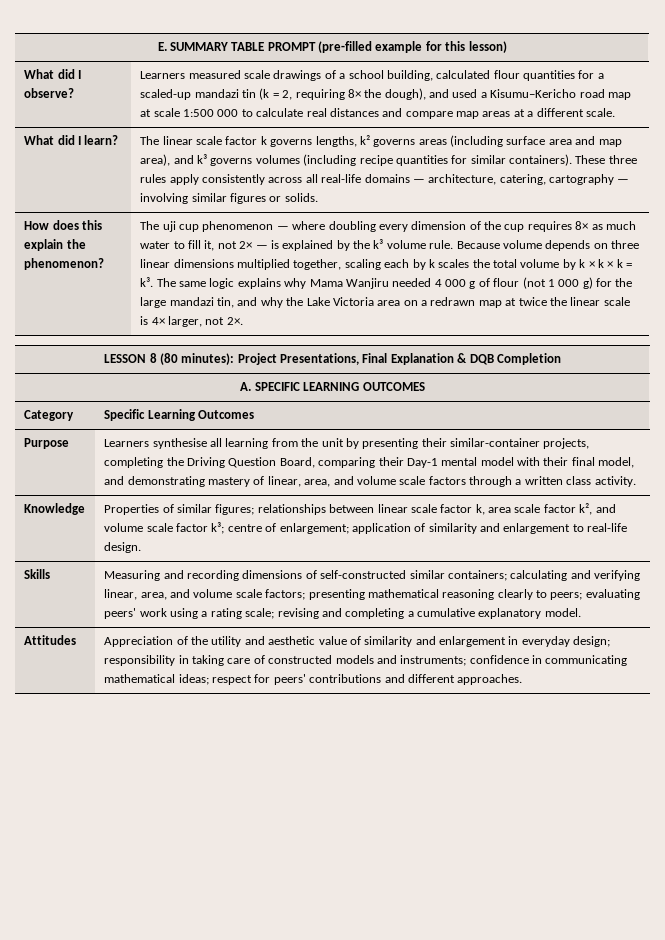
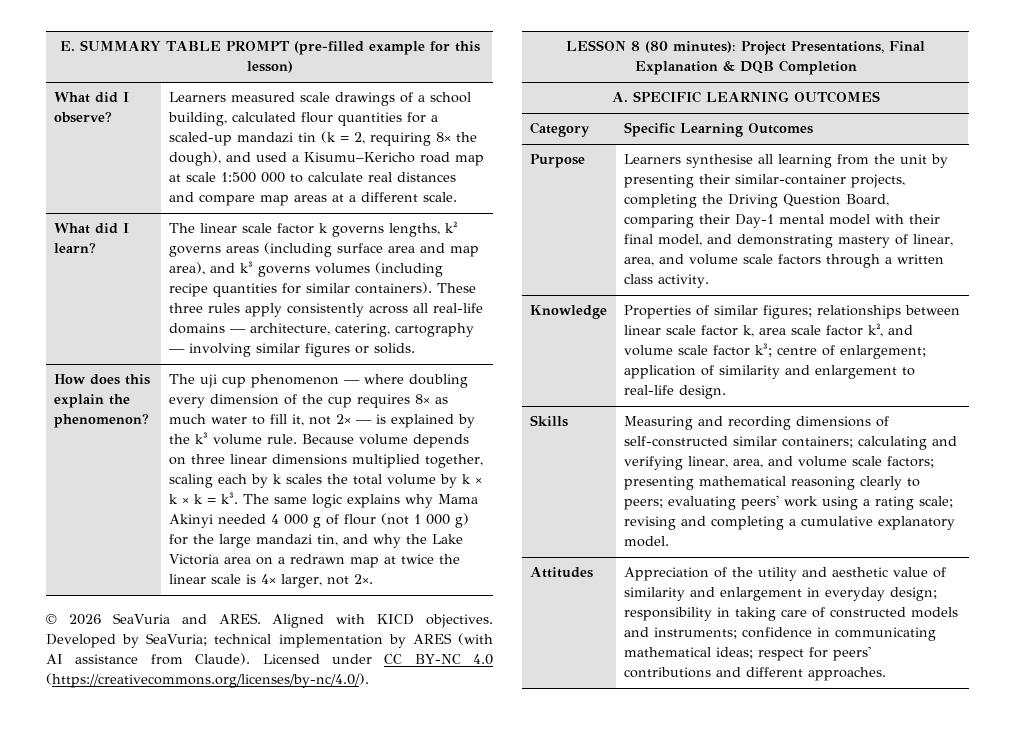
- The same logic explains why Mama Wanjiru needed 4 000 g of flour (not 1 000 g) for the large mandazi tin, and why the Lake Victoria area on a redrawn map at twice the linear scale is 4× larger, not 2×.
+ The same logic explains why Mama Akinyi needed 4 000 g of flour (not 1 000 g) for the large mandazi tin, and why the Lake Victoria area on a redrawn map at twice the linear scale is 4× larger, not 2×.
+ © 2026 SeaVuria and ARES. Aligned with KICD objectives. Developed by SeaVuria; technical implementation by ARES (with AI assistance from Claude). Licensed under CC BY-NC 4.0 (https://creativecommons.org/licenses/by-nc/4.0/).

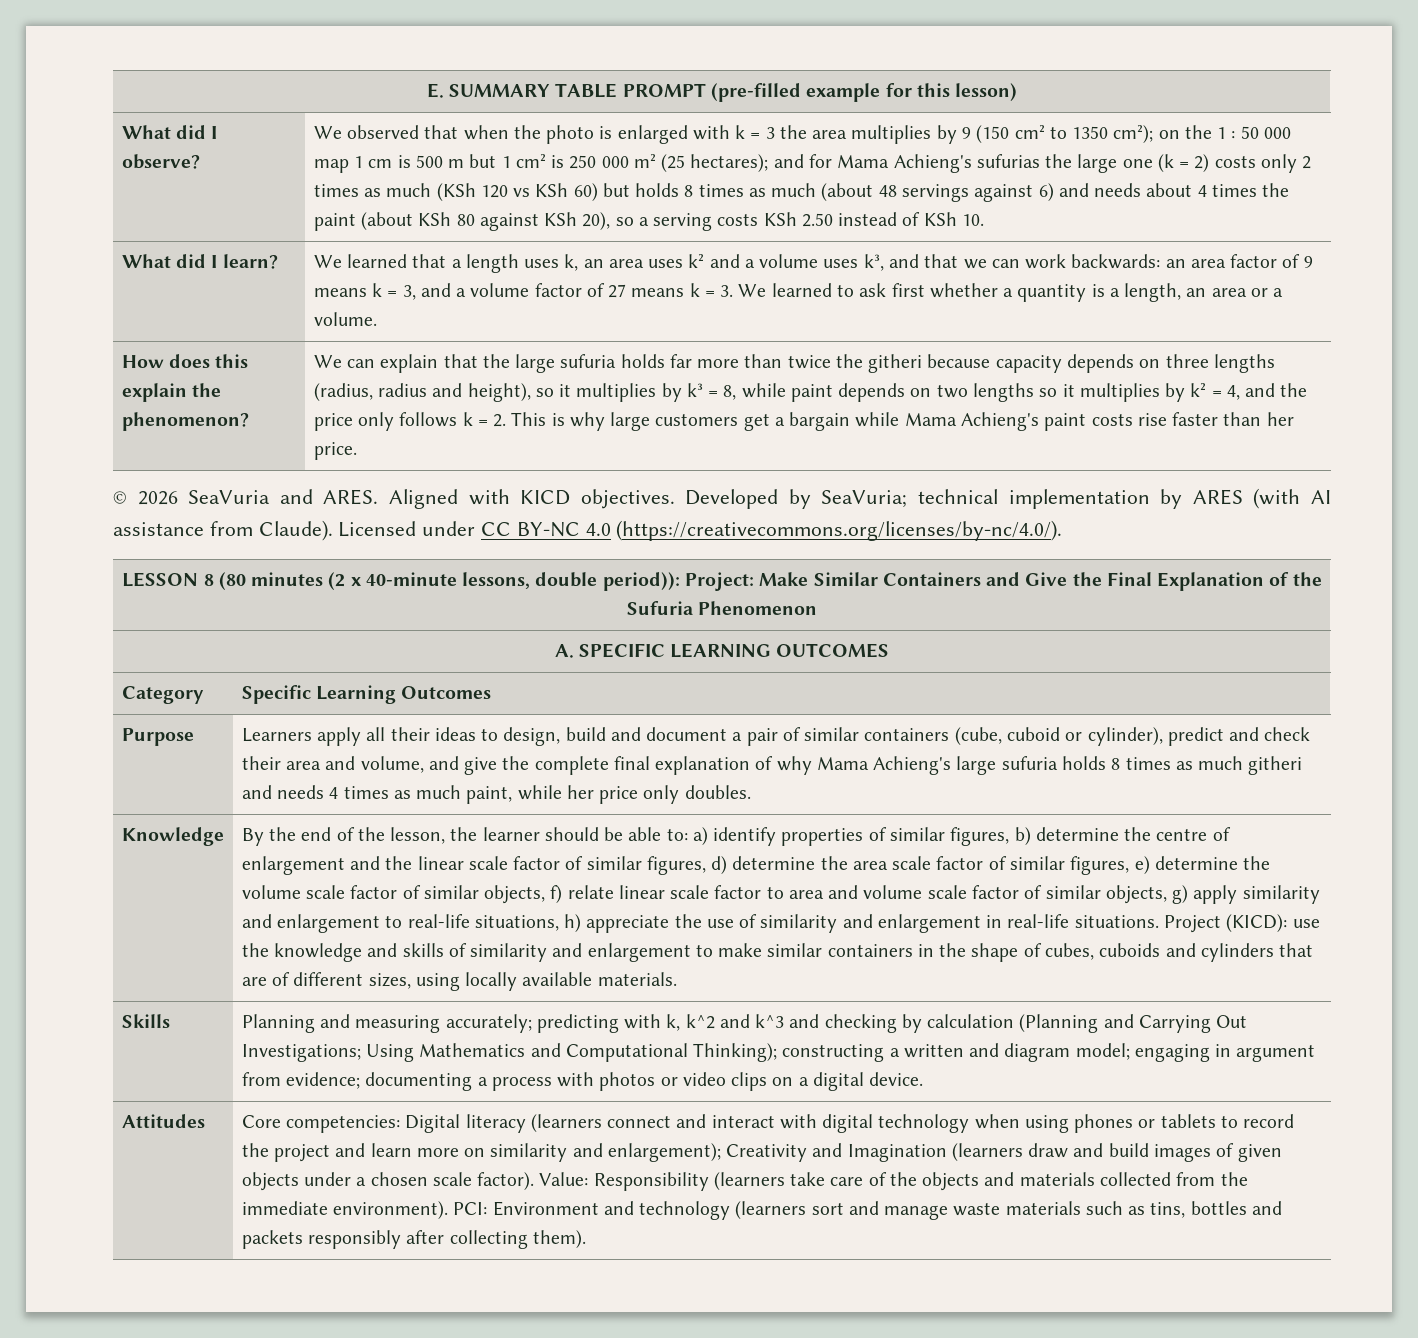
- Learners measured scale drawings of a school building, calculated flour quantities for a scaled-up mandazi tin (k = 2, requiring 8× the dough), and used a Kisumu–Kericho road map at scale 1:500 000 to calculate real distances and compare map areas at a different scale.
- What did I learn? | The linear scale factor k governs lengths, k² governs areas (including surface area and map area), and k³ governs volumes (including recipe quantities for similar containers). These three rules apply consistently across all real-life domains — architecture, catering, cartography — involving similar figures or solids.
+ We observed that when the photo is enlarged with k = 3 the area multiplies by 9 (150 cm² to 1350 cm²); on the 1 : 50 000 map 1 cm is 500 m but 1 cm² is 250 000 m² (25 hectares); and for Mama Achieng's sufurias the large one (k = 2) costs only 2 times as much (KSh 120 vs KSh 60) but holds 8 times as much (about 48 servings against 6) and needs about 4 times the paint (about KSh 80 against KSh 20), so a serving costs KSh 2.50 instead of KSh 10.
+ What did I learn? | We learned that a length uses k, an area uses k² and a volume uses k³, and that we can work backwards: an area factor of 9 means k = 3, and a volume factor of 27 means k = 3. We learned to ask first whether a quantity is a length, an area or a volume.
- The uji cup phenomenon — where doubling every dimension of the cup requires 8× as much water to fill it, not 2× — is explained by the k³ volume rule. Because volume depends on three linear dimensions multiplied together, scaling each by k scales the total volume by k × k × k = k³. The same logic explains why Mama Akinyi needed 4 000 g of flour (not 1 000 g) for the large mandazi tin, and why the Lake Victoria area on a redrawn map at twice the linear scale is 4× larger, not 2×.
+ We can explain that the large sufuria holds far more than twice the githeri because capacity depends on three lengths (radius, radius and height), so it multiplies by k³ = 8, while paint depends on two lengths so it multiplies by k² = 4, and the price only follows k = 2. This is why large customers get a bargain while Mama Achieng's paint costs rise faster than her price.
- LESSON 8 (80 minutes): Project Presentations, Final Explanation & DQB Completion
+ LESSON 8 (80 minutes (2 x 40-minute lessons, double period)): Project: Make Similar Containers and Give the Final Explanation of the Sufuria Phenomenon
- Learners synthesise all learning from the unit by presenting their similar-container projects, completing the Driving Question Board, comparing their Day-1 mental model with their final model, and demonstrating mastery of linear, area, and volume scale factors through a written class activity.
- Knowledge | Properties of similar figures; relationships between linear scale factor k, area scale factor k², and volume scale factor k³; centre of enlargement; application of similarity and enlargement to real-life design.
- Skills | Measuring and recording dimensions of self-constructed similar containers; calculating and verifying linear, area, and volume scale factors; presenting mathematical reasoning clearly to peers; evaluating peers' work using a rating scale; revising and completing a cumulative explanatory model.
- Attitudes | Appreciation of the utility and aesthetic value of similarity and enlargement in everyday design; responsibility in taking care of constructed models and instruments; confidence in communicating mathematical ideas; respect for peers' contributions and different approaches.
+ Learners apply all their ideas to design, build and document a pair of similar containers (cube, cuboid or cylinder), predict and check their area and volume, and give the complete final explanation of why Mama Achieng's large sufuria holds 8 times as much githeri and needs 4 times as much paint, while her price only doubles.
+ Knowledge | By the end of the lesson, the learner should be able to: a) identify properties of similar figures, b) determine the centre of enlargement and the linear scale factor of similar figures, d) determine the area scale factor of similar figures, e) determine the volume scale factor of similar objects, f) relate linear scale factor to area and volume scale factor of similar objects, g) apply similarity and enlargement to real-life situations, h) appreciate the use of similarity and enlargement in real-life situations. Project (KICD): use the knowledge and skills of similarity and enlargement to make similar containers in the shape of cubes, cuboids and cylinders that are of different sizes, using locally available materials.
+ Skills | Planning and measuring accurately; predicting with k, k^2 and k^3 and checking by calculation (Planning and Carrying Out Investigations; Using Mathematics and Computational Thinking); constructing a written and diagram model; engaging in argument from evidence; documenting a process with photos or video clips on a digital device.
+ Attitudes | Core competencies: Digital literacy (learners connect and interact with digital technology when using phones or tablets to record the project and learn more on similarity and enlargement); Creativity and Imagination (learners draw and build images of given objects under a chosen scale factor). Value: Responsibility (learners take care of the objects and materials collected from the immediate environment). PCI: Environment and technology (learners sort and manage waste materials such as tins, bottles and packets responsibly after collecting them).

